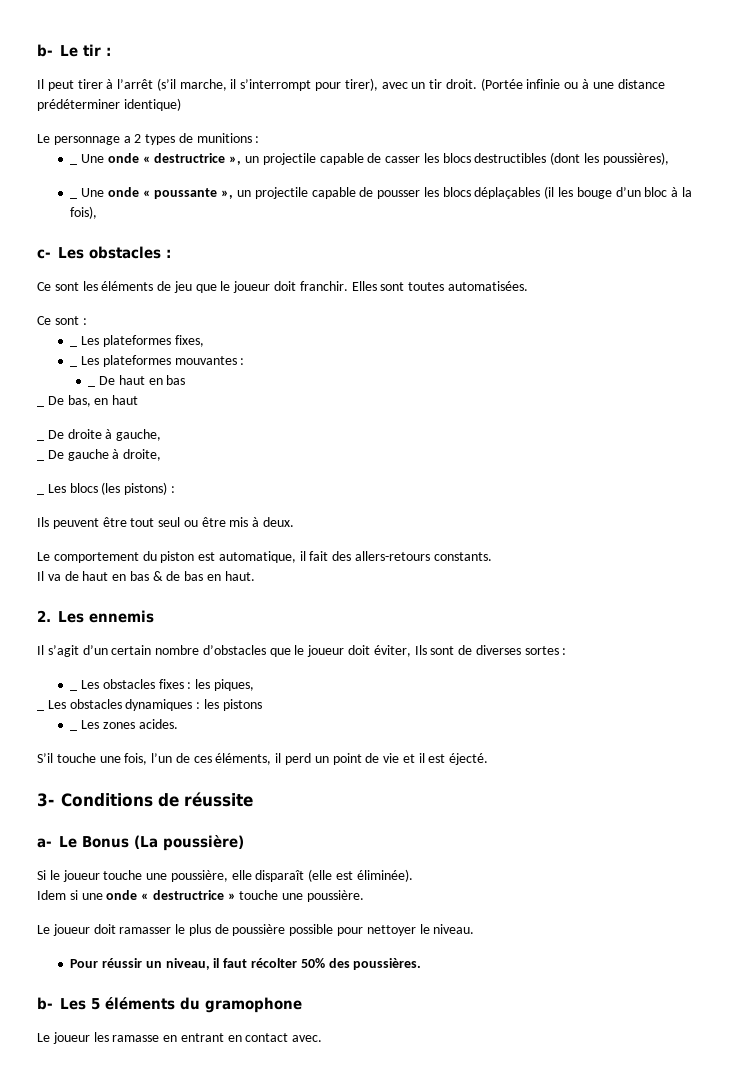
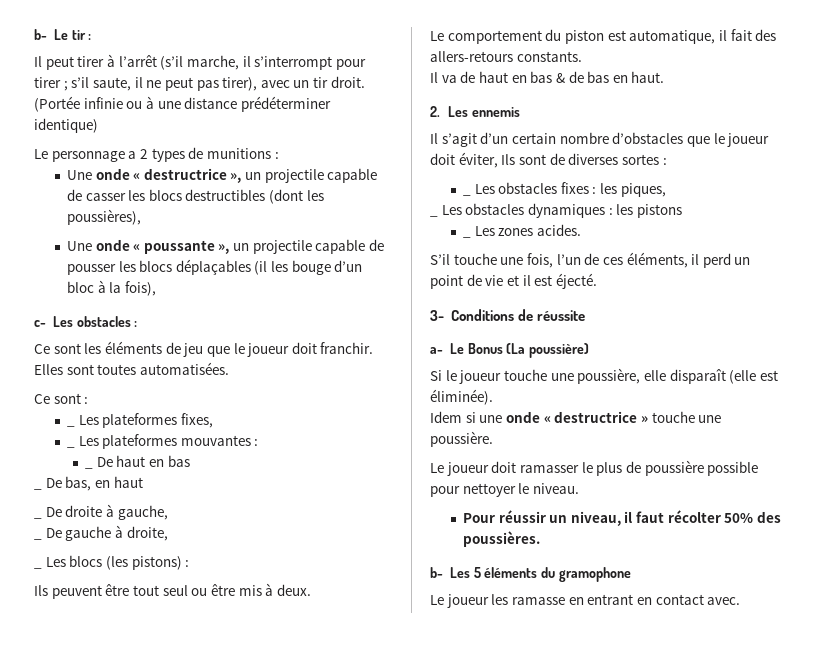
- Il peut tirer à l’arrêt (s’il marche, il s’interrompt pour tirer), avec un tir droit.
+ Il peut tirer à l’arrêt (s’il marche, il s’interrompt pour tirer ; s’il saute, il ne peut pas tirer), avec un tir droit.
- _ Une onde « destructrice », un projectile capable de casser les blocs destructibles (dont les poussières),
+ Une onde « destructrice », un projectile capable de casser les blocs destructibles (dont les poussières),
- _ Une onde « poussante », un projectile capable de pousser les blocs déplaçables (il les bouge d’un bloc à la fois),
+ Une onde « poussante », un projectile capable de pousser les blocs déplaçables (il les bouge d’un bloc à la fois),

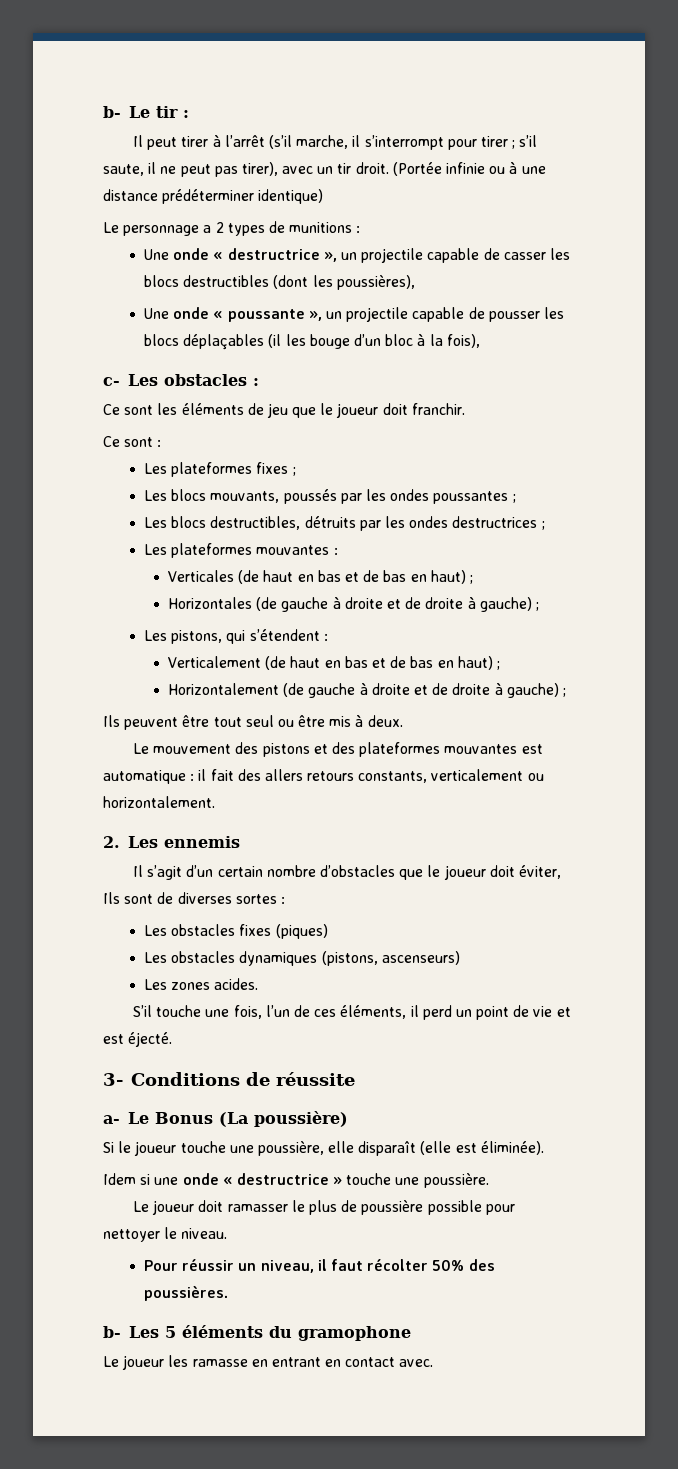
- Elles sont toutes automatisées.
- _ Les plateformes fixes,
- _ Les plateformes mouvantes :
+ Les plateformes fixes ;
+ Les blocs mouvants, poussés par les ondes poussantes ;
+ Les blocs destructibles, détruits par les ondes destructrices ;
+ Les plateformes mouvantes :
- _ De haut en bas
- _ De bas, en haut
- _ De droite à gauche,
- _ De gauche à droite,
- _ Les blocs (les pistons) :
+ Verticales (de haut en bas et de bas en haut) ;
+ Horizontales (de gauche à droite et de droite à gauche) ;
+ Les pistons, qui s’étendent :
+ Verticalement (de haut en bas et de bas en haut) ;
+ Horizontalement (de gauche à droite et de droite à gauche) ;
- Le comportement du piston est automatique, il fait des allers-retours constants.
- Il va de haut en bas & de bas en haut.
+ Le mouvement des pistons et des plateformes mouvantes est automatique : il fait des allers retours constants, verticalement ou horizontalement.
- _ Les obstacles fixes : les piques,
- _ Les obstacles dynamiques : les pistons
- _ Les zones acides.
+ Les obstacles fixes (piques)
+ Les obstacles dynamiques (pistons, ascenseurs)
+ Les zones acides.
- S’il touche une fois, l’un de ces éléments, il perd un point de vie et il est éjecté.
+ S’il touche une fois, l’un de ces éléments, il perd un point de vie et est éjecté.

